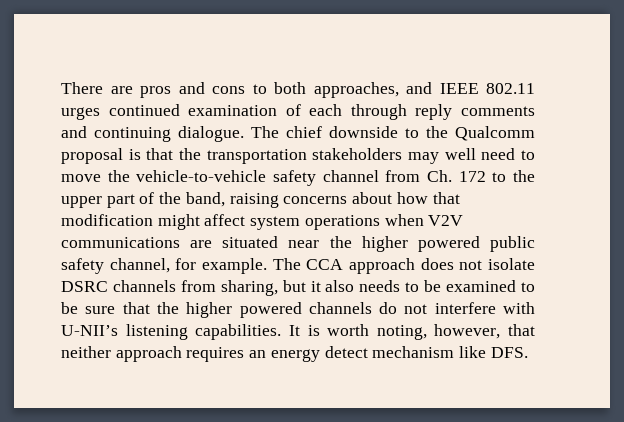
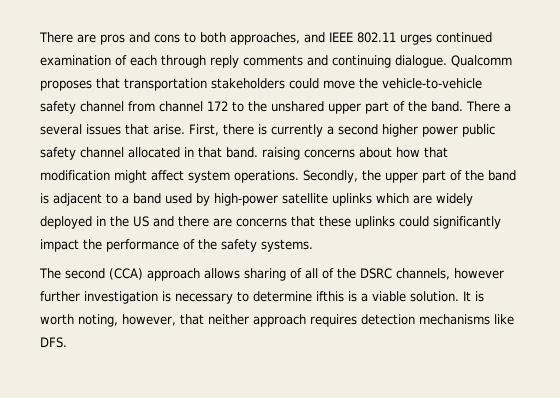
- The chief downside to the Qualcomm proposal is that the transportation stakeholders may well need to move the vehicle-to-vehicle safety channel from Ch. 172 to the upper part of the band, raising concerns about how that modification might affect system operations when V2V communications are situated near the higher powered public safety channel, for example. The CCA approach does not isolate DSRC channels from sharing, but it also needs to be examined to be sure that the higher powered channels do not interfere with U-NII’s listening capabilities.
+ Qualcomm proposes that transportation stakeholders could move the vehicle-to-vehicle safety channel from channel 172 to the unshared upper part of the band. There a several issues that arise. First, there is currently a second higher power public safety channel allocated in that band. raising concerns about how that modification might affect system operations. Secondly, the upper part of the band is adjacent to a band used by high-power satellite uplinks which are widely deployed in the US and there are concerns that these uplinks could significantly impact the performance of the safety systems.
+ The second (CCA) approach allows sharing of all of the DSRC channels, however further investigation is necessary to determine ifthis is a viable solution.
- It is worth noting, however, that neither approach requires an energy detect mechanism like DFS.
+ It is worth noting, however, that neither approach requires detection mechanisms like DFS.

